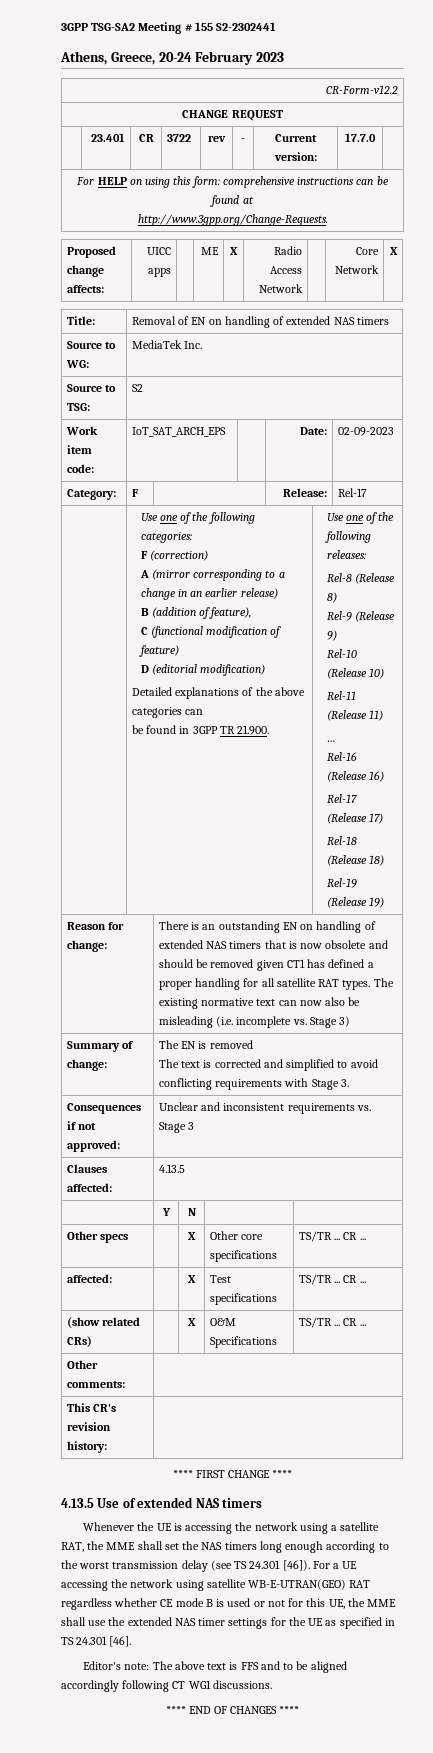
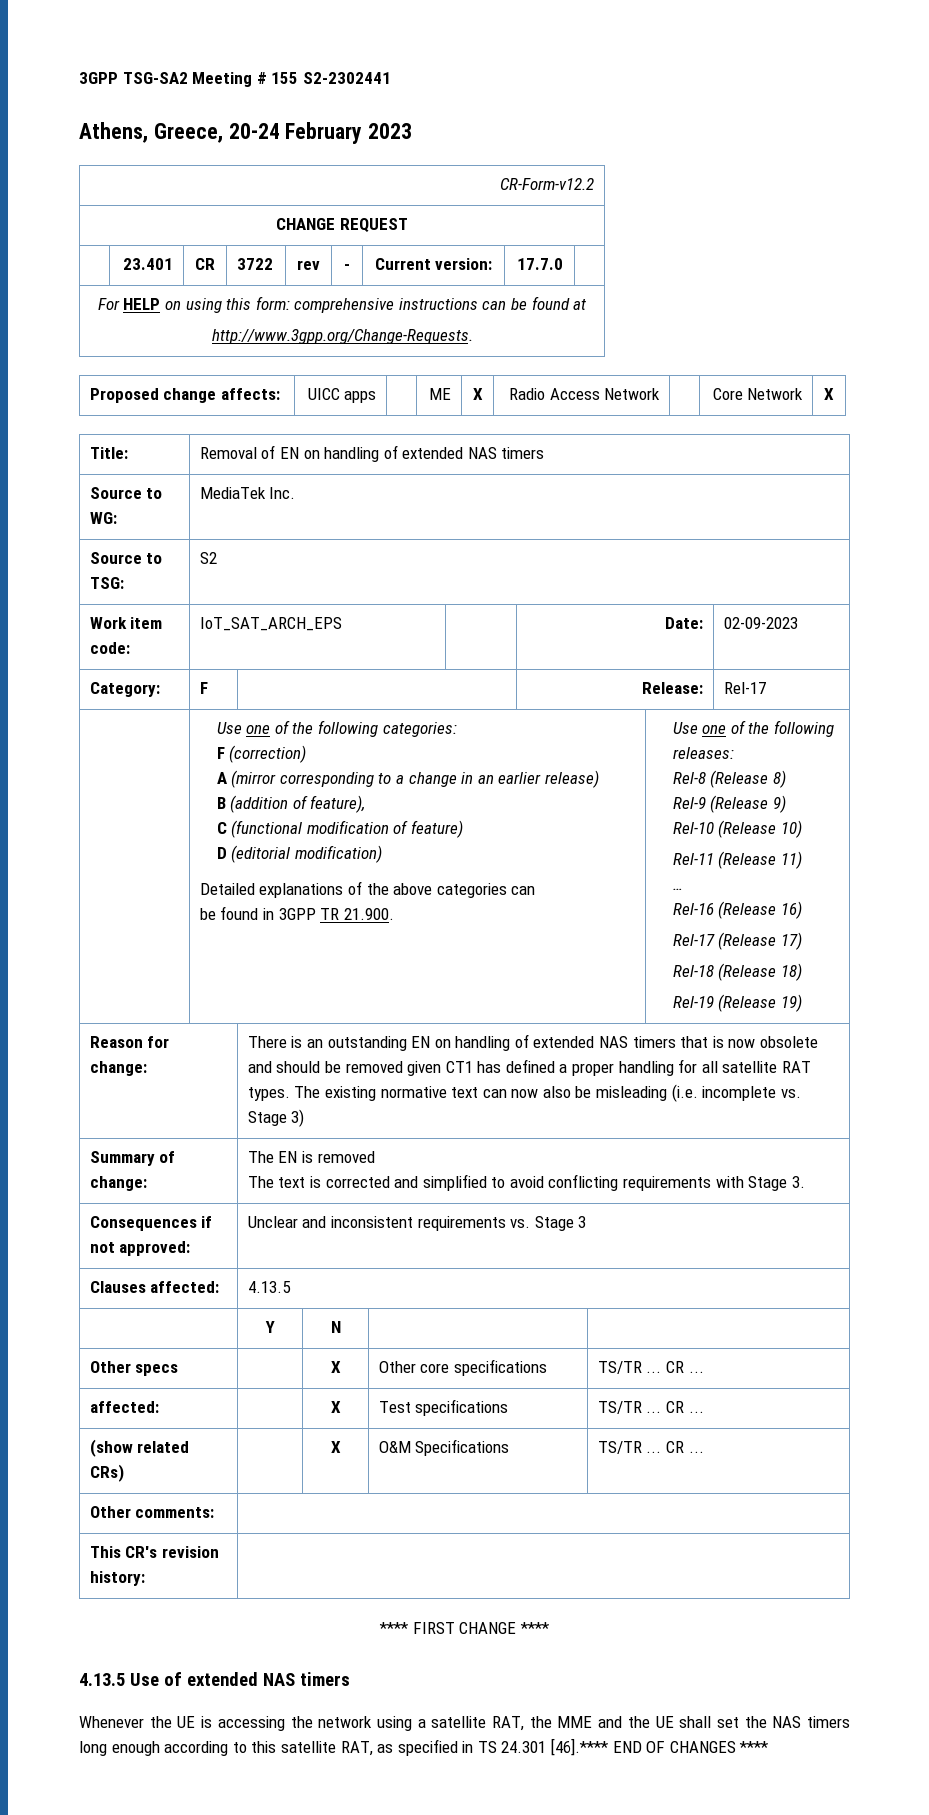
- Whenever the UE is accessing the network using a satellite RAT, the MME shall set the NAS timers long enough according to the worst transmission delay (see TS 24.301 [46]). For a UE accessing the network using satellite WB-E-UTRAN(GEO) RAT regardless whether CE mode B is used or not for this UE, the MME shall use the extended NAS timer settings for the UE as specified in TS 24.301 [46].
- Editor's note: The above text is FFS and to be aligned accordingly following CT WG1 discussions.
- **** END OF CHANGES ****
+ Whenever the UE is accessing the network using a satellite RAT, the MME and the UE shall set the NAS timers long enough according to this satellite RAT, as specified in TS 24.301 [46].**** END OF CHANGES ****

